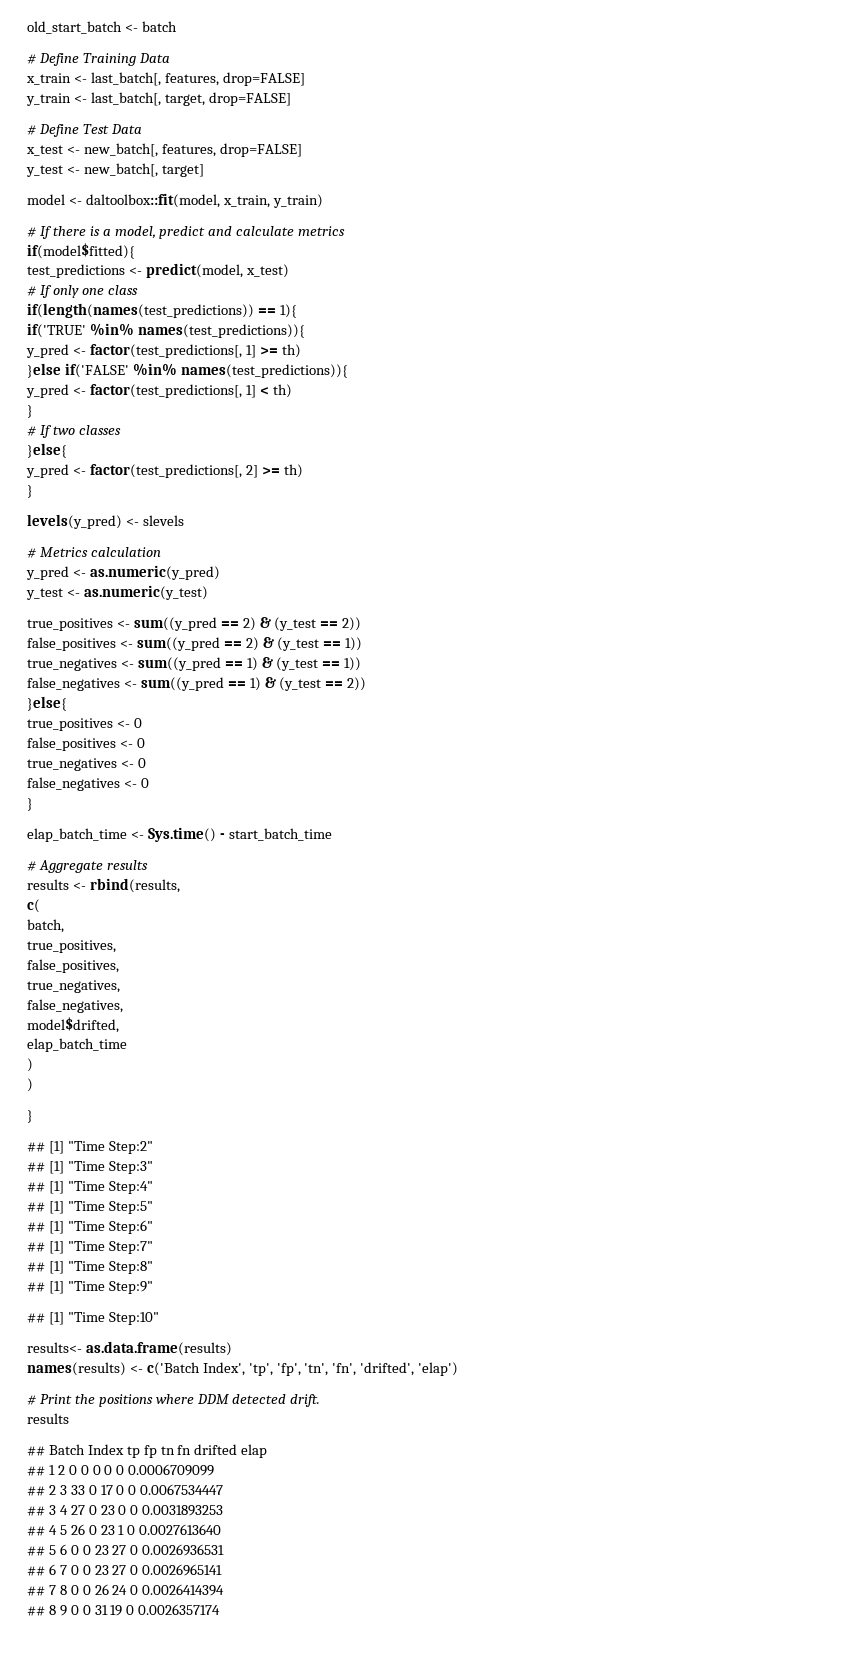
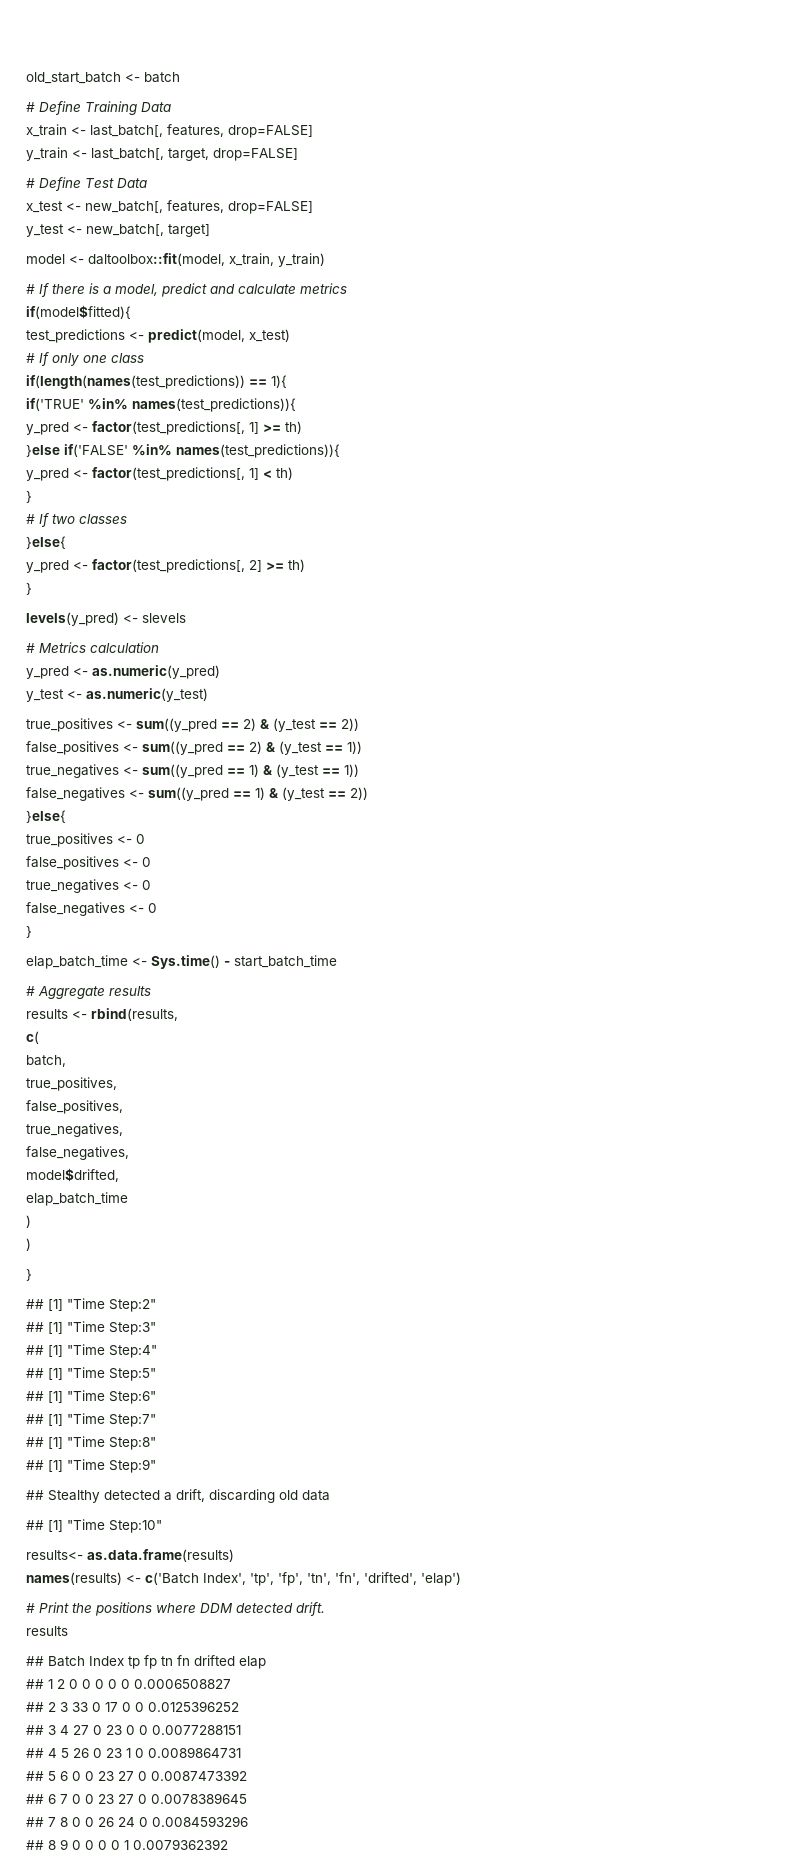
+ ## Stealthy detected a drift, discarding old data
- ## 1 2 0 0 0 0 0 0.0006709099
+ ## 1 2 0 0 0 0 0 0.0006508827
- ## 2 3 33 0 17 0 0 0.0067534447
+ ## 2 3 33 0 17 0 0 0.0125396252
- ## 3 4 27 0 23 0 0 0.0031893253
+ ## 3 4 27 0 23 0 0 0.0077288151
- ## 4 5 26 0 23 1 0 0.0027613640
+ ## 4 5 26 0 23 1 0 0.0089864731
- ## 5 6 0 0 23 27 0 0.0026936531
+ ## 5 6 0 0 23 27 0 0.0087473392
- ## 6 7 0 0 23 27 0 0.0026965141
+ ## 6 7 0 0 23 27 0 0.0078389645
- ## 7 8 0 0 26 24 0 0.0026414394
+ ## 7 8 0 0 26 24 0 0.0084593296
- ## 8 9 0 0 31 19 0 0.0026357174
+ ## 8 9 0 0 0 0 1 0.0079362392

